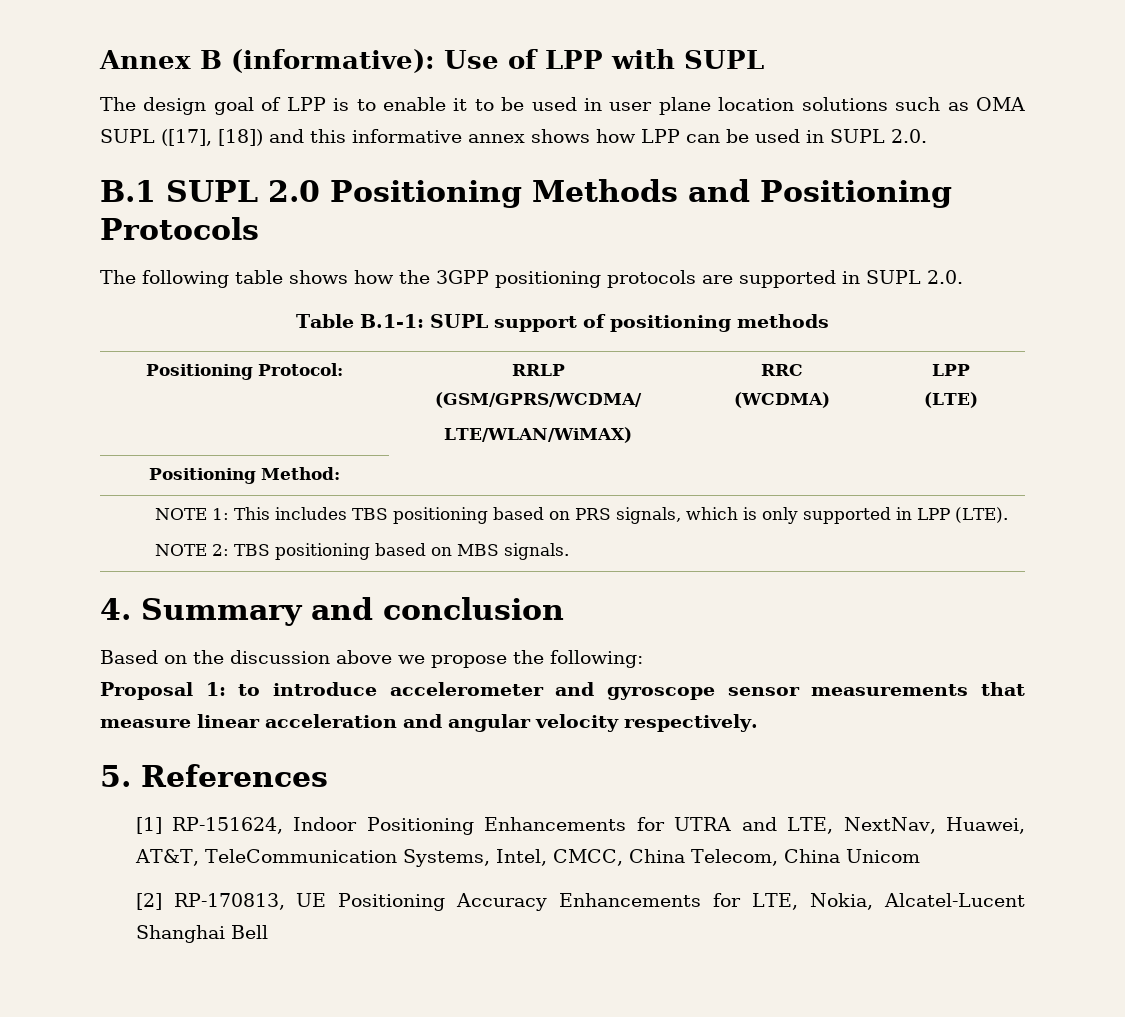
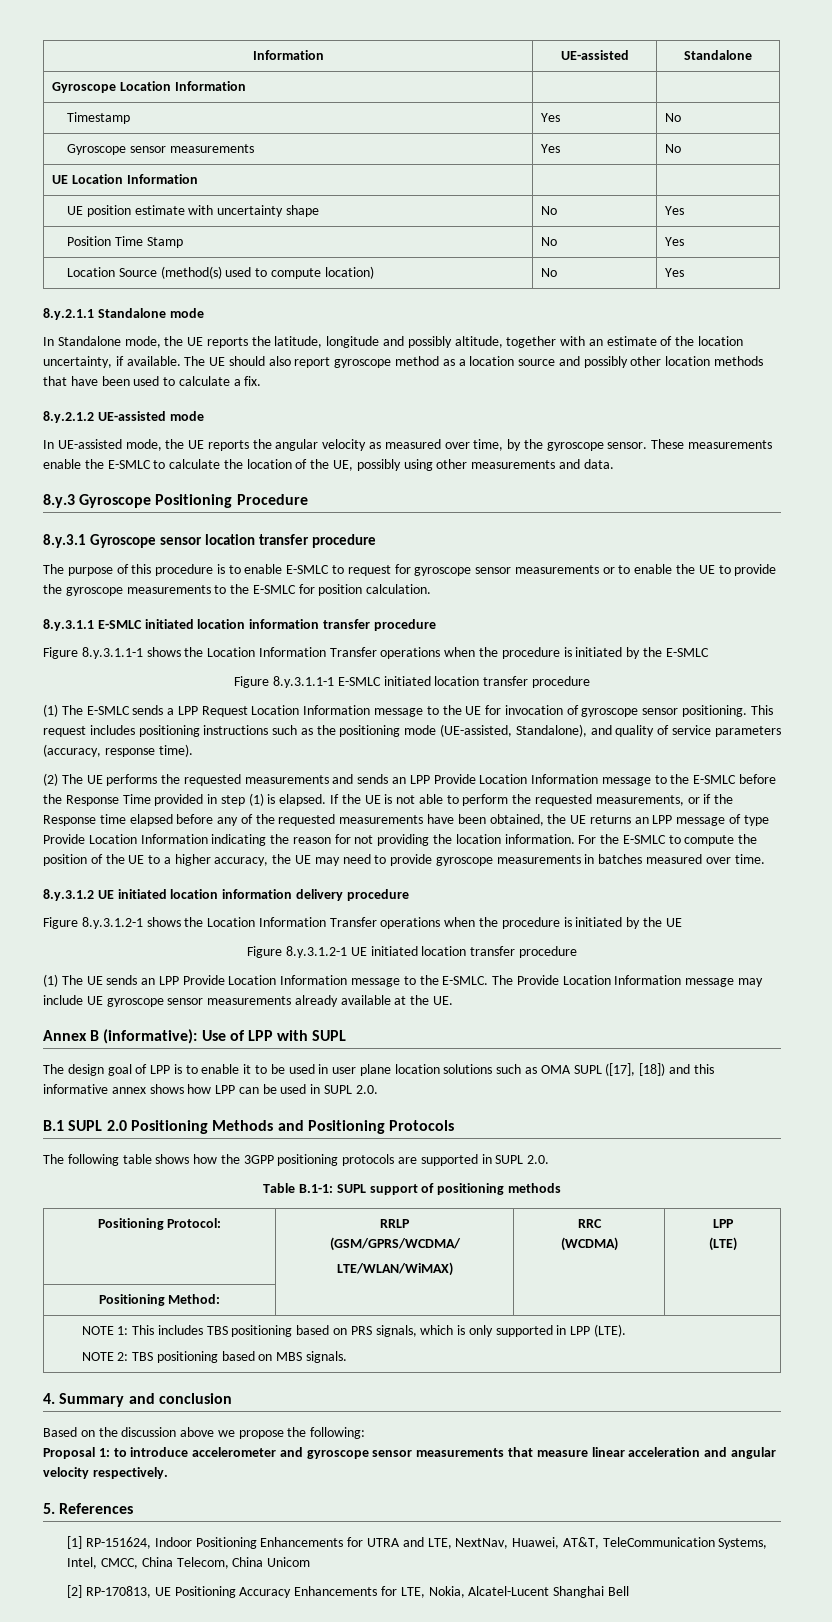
+ Information | UE-assisted | Standalone
+ Gyroscope Location Information | |
+ Timestamp | Yes | No
+ Gyroscope sensor measurements | Yes | No
+ UE Location Information | |
+ UE position estimate with uncertainty shape | No | Yes
+ Position Time Stamp | No | Yes
+ Location Source (method(s) used to compute location) | No | Yes
+ 8.y.2.1.1 Standalone mode
+ In Standalone mode, the UE reports the latitude, longitude and possibly altitude, together with an estimate of the location uncertainty, if available. The UE should also report gyroscope method as a location source and possibly other location methods that have been used to calculate a fix.
+ 8.y.2.1.2 UE-assisted mode
+ In UE-assisted mode, the UE reports the angular velocity as measured over time, by the gyroscope sensor. These measurements enable the E-SMLC to calculate the location of the UE, possibly using other measurements and data.
+ 8.y.3 Gyroscope Positioning Procedure
+ 8.y.3.1 Gyroscope sensor location transfer procedure
+ The purpose of this procedure is to enable E-SMLC to request for gyroscope sensor measurements or to enable the UE to provide the gyroscope measurements to the E-SMLC for position calculation.
+ 8.y.3.1.1 E-SMLC initiated location information transfer procedure
+ Figure 8.y.3.1.1-1 shows the Location Information Transfer operations when the procedure is initiated by the E-SMLC
+ Figure 8.y.3.1.1-1 E-SMLC initiated location transfer procedure
+ (1) The E-SMLC sends a LPP Request Location Information message to the UE for invocation of gyroscope sensor positioning. This request includes positioning instructions such as the positioning mode (UE-assisted, Standalone), and quality of service parameters (accuracy, response time).
+ (2) The UE performs the requested measurements and sends an LPP Provide Location Information message to the E-SMLC before the Response Time provided in step (1) is elapsed. If the UE is not able to perform the requested measurements, or if the Response time elapsed before any of the requested measurements have been obtained, the UE returns an LPP message of type Provide Location Information indicating the reason for not providing the location information. For the E-SMLC to compute the position of the UE to a higher accuracy, the UE may need to provide gyroscope measurements in batches measured over time.
+ 8.y.3.1.2 UE initiated location information delivery procedure
+ Figure 8.y.3.1.2-1 shows the Location Information Transfer operations when the procedure is initiated by the UE
+ Figure 8.y.3.1.2-1 UE initiated location transfer procedure
+ (1) The UE sends an LPP Provide Location Information message to the E-SMLC. The Provide Location Information message may include UE gyroscope sensor measurements already available at the UE.

